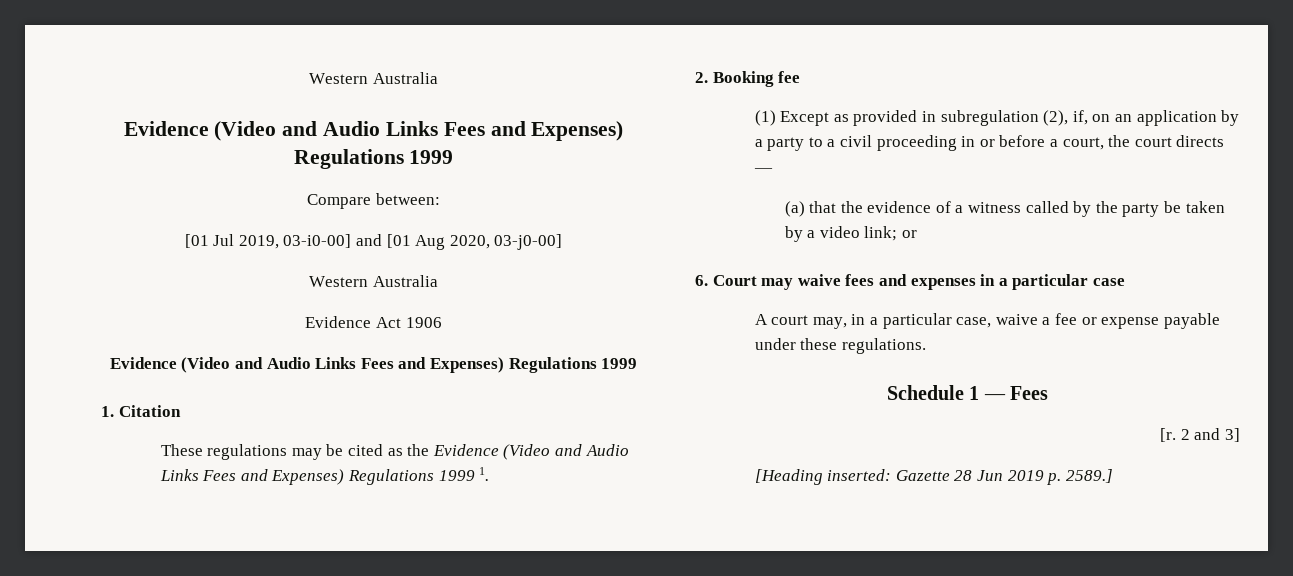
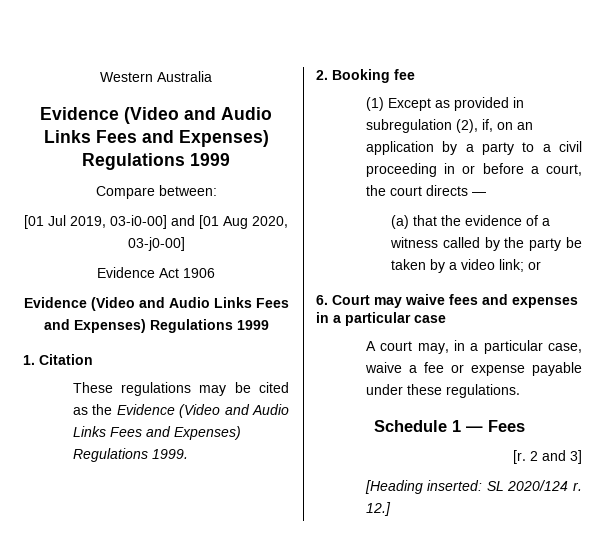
  [01 Jul 2019, 03-i0-00] and [01 Aug 2020, 03-j0-00]
- Western Australia
- These regulations may be cited as the Evidence (Video and Audio Links Fees and Expenses) Regulations 1999 1.
+ These regulations may be cited as the Evidence (Video and Audio Links Fees and Expenses) Regulations 1999.
- [Heading inserted: Gazette 28 Jun 2019 p. 2589.]
+ [Heading inserted: SL 2020/124 r. 12.]

